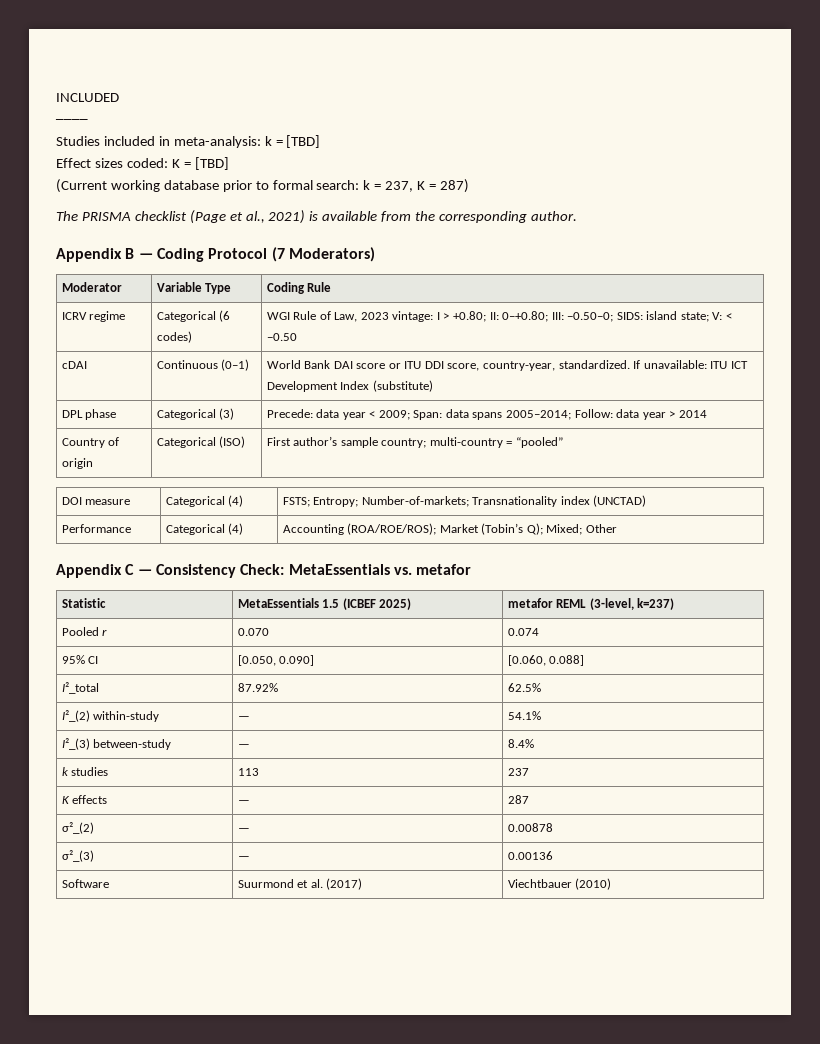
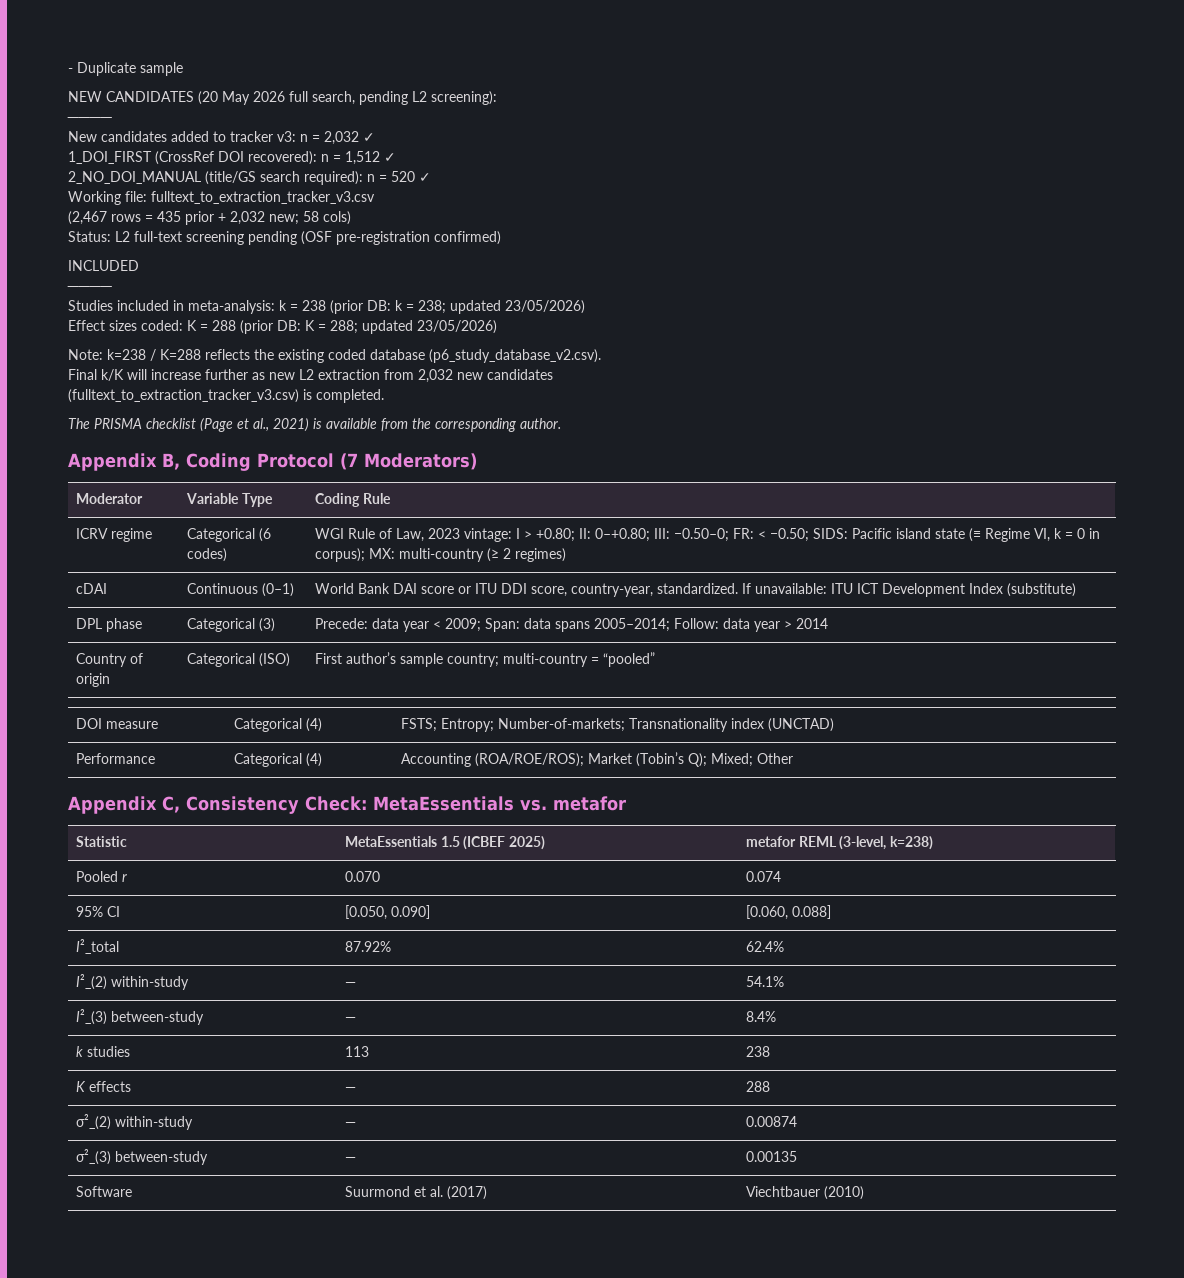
+ - Duplicate sample
+ NEW CANDIDATES (20 May 2026 full search, pending L2 screening):
+ ────
+ New candidates added to tracker v3: n = 2,032 ✓
+ 1_DOI_FIRST (CrossRef DOI recovered): n = 1,512 ✓
+ 2_NO_DOI_MANUAL (title/GS search required): n = 520 ✓
+ Working file: fulltext_to_extraction_tracker_v3.csv
+ (2,467 rows = 435 prior + 2,032 new; 58 cols)
+ Status: L2 full-text screening pending (OSF pre-registration confirmed)
- Studies included in meta-analysis: k = [TBD]
+ Studies included in meta-analysis: k = 238 (prior DB: k = 238; updated 23/05/2026)
- Effect sizes coded: K = [TBD]
- (Current working database prior to formal search: k = 237, K = 287)
+ Effect sizes coded: K = 288 (prior DB: K = 288; updated 23/05/2026)
+ Note: k=238 / K=288 reflects the existing coded database (p6_study_database_v2.csv).
+ Final k/K will increase further as new L2 extraction from 2,032 new candidates
+ (fulltext_to_extraction_tracker_v3.csv) is completed.
- Appendix B — Coding Protocol (7 Moderators)
+ Appendix B, Coding Protocol (7 Moderators)
- ICRV regime | Categorical (6 codes) | WGI Rule of Law, 2023 vintage: I > +0.80; II: 0–+0.80; III: −0.50–0; SIDS: island state; V: < −0.50
+ ICRV regime | Categorical (6 codes) | WGI Rule of Law, 2023 vintage: I > +0.80; II: 0–+0.80; III: −0.50–0; FR: < −0.50; SIDS: Pacific island state (≡ Regime VI, k = 0 in corpus); MX: multi-country (≥ 2 regimes)
- Appendix C — Consistency Check: MetaEssentials vs. metafor
+ Appendix C, Consistency Check: MetaEssentials vs. metafor
- Statistic | MetaEssentials 1.5 (ICBEF 2025) | metafor REML (3-level, k=237)
+ Statistic | MetaEssentials 1.5 (ICBEF 2025) | metafor REML (3-level, k=238)
- I²_total | 87.92% | 62.5%
+ I²_total | 87.92% | 62.4%
- k studies | 113 | 237
+ k studies | 113 | 238
- K effects | — | 287
+ K effects | — | 288
- σ²_(2) | — | 0.00878
+ σ²_(2) within-study | — | 0.00874
- σ²_(3) | — | 0.00136
+ σ²_(3) between-study | — | 0.00135

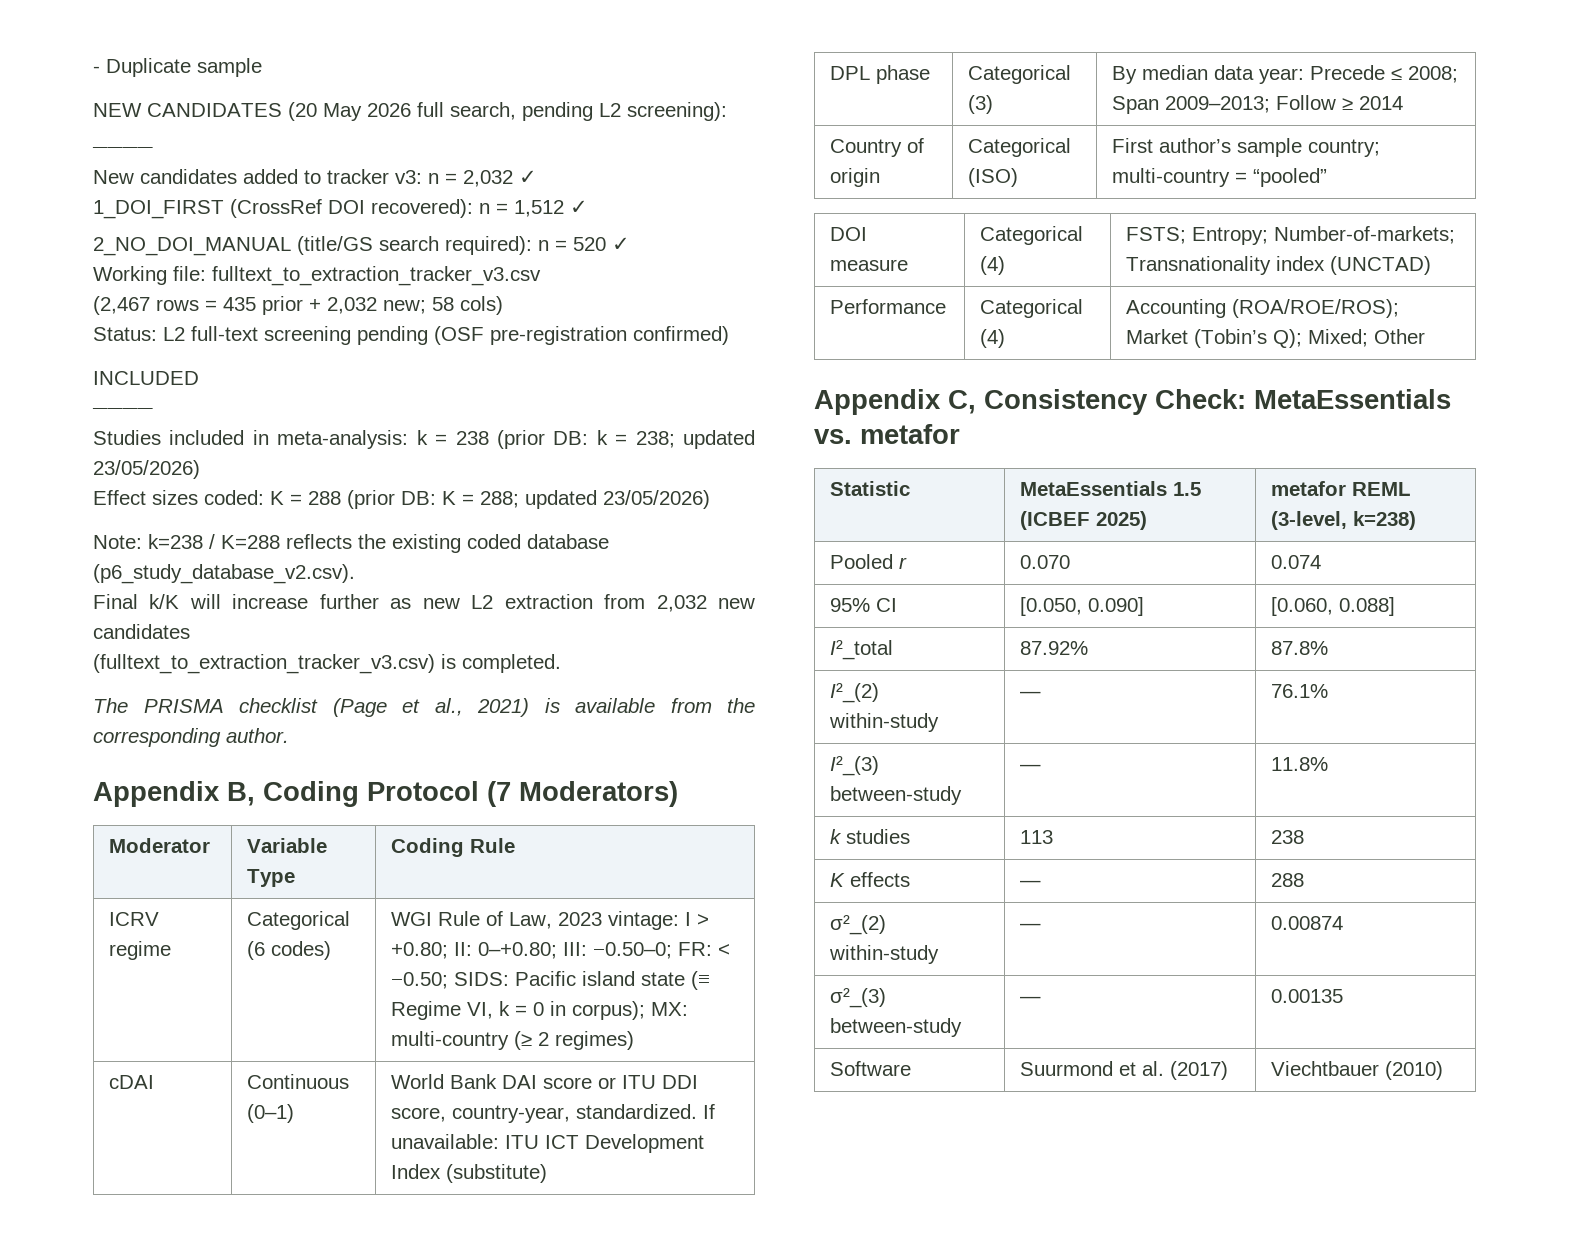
- DPL phase | Categorical (3) | Precede: data year < 2009; Span: data spans 2005–2014; Follow: data year > 2014
+ DPL phase | Categorical (3) | By median data year: Precede ≤ 2008; Span 2009–2013; Follow ≥ 2014
- I²_total | 87.92% | 62.4%
+ I²_total | 87.92% | 87.8%
- I²_(2) within-study | — | 54.1%
+ I²_(2) within-study | — | 76.1%
- I²_(3) between-study | — | 8.4%
+ I²_(3) between-study | — | 11.8%

